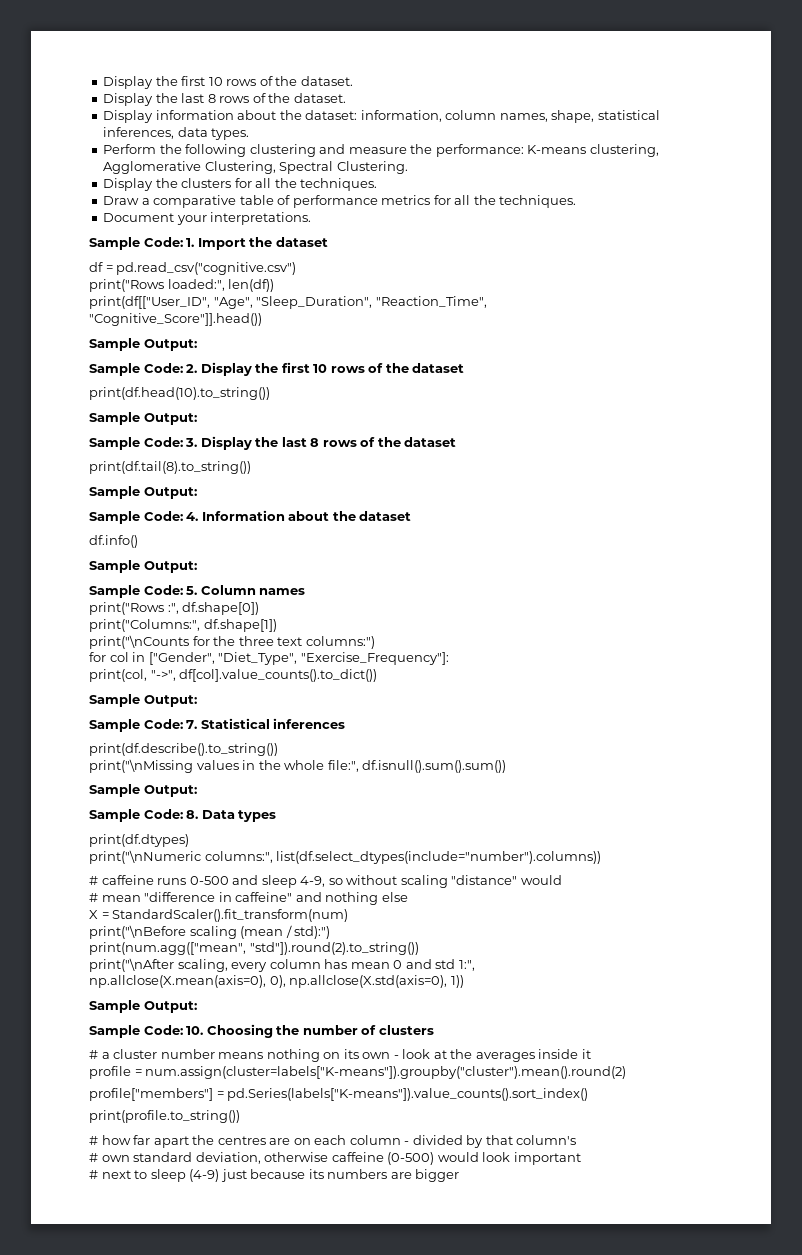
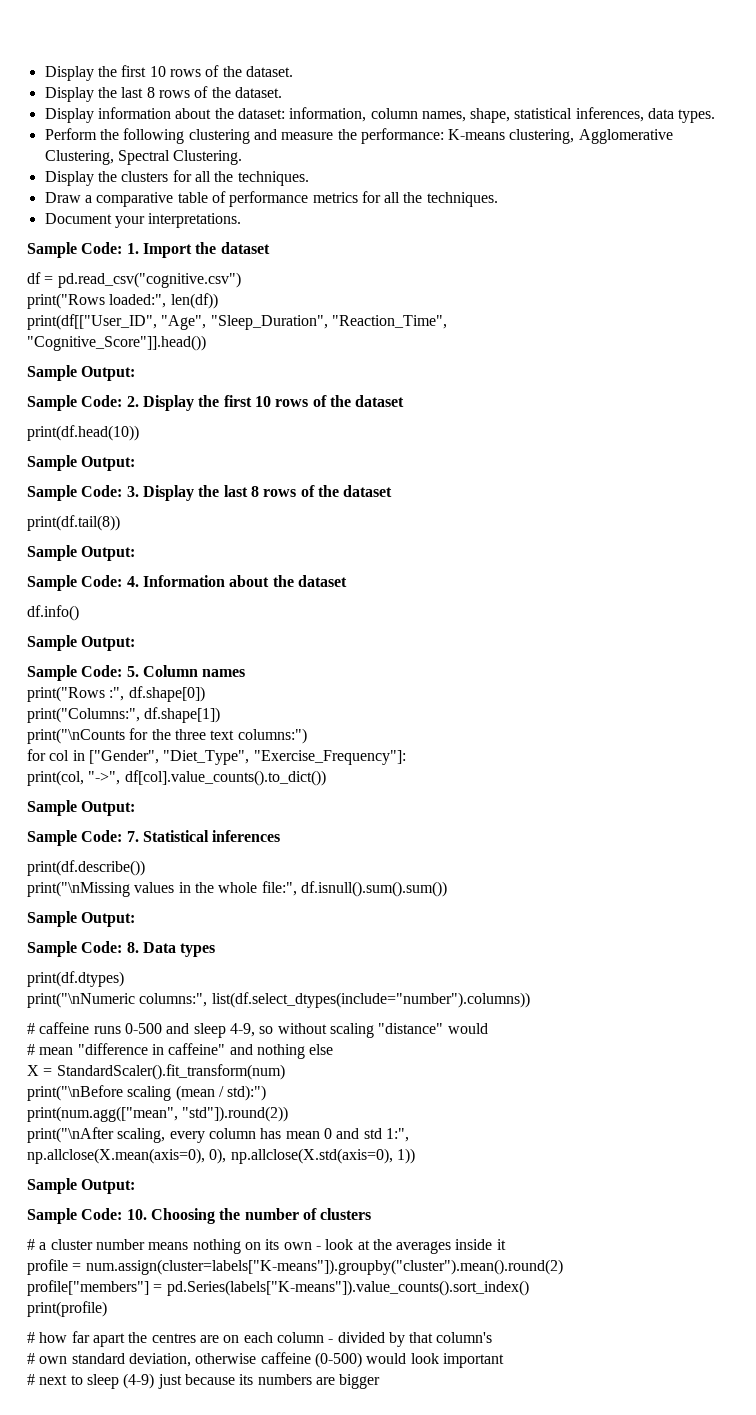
- print(df.head(10).to_string())
+ print(df.head(10))
- print(df.tail(8).to_string())
+ print(df.tail(8))
- print(df.describe().to_string())
+ print(df.describe())
- print(num.agg(["mean", "std"]).round(2).to_string())
+ print(num.agg(["mean", "std"]).round(2))
- print(profile.to_string())
+ print(profile)

